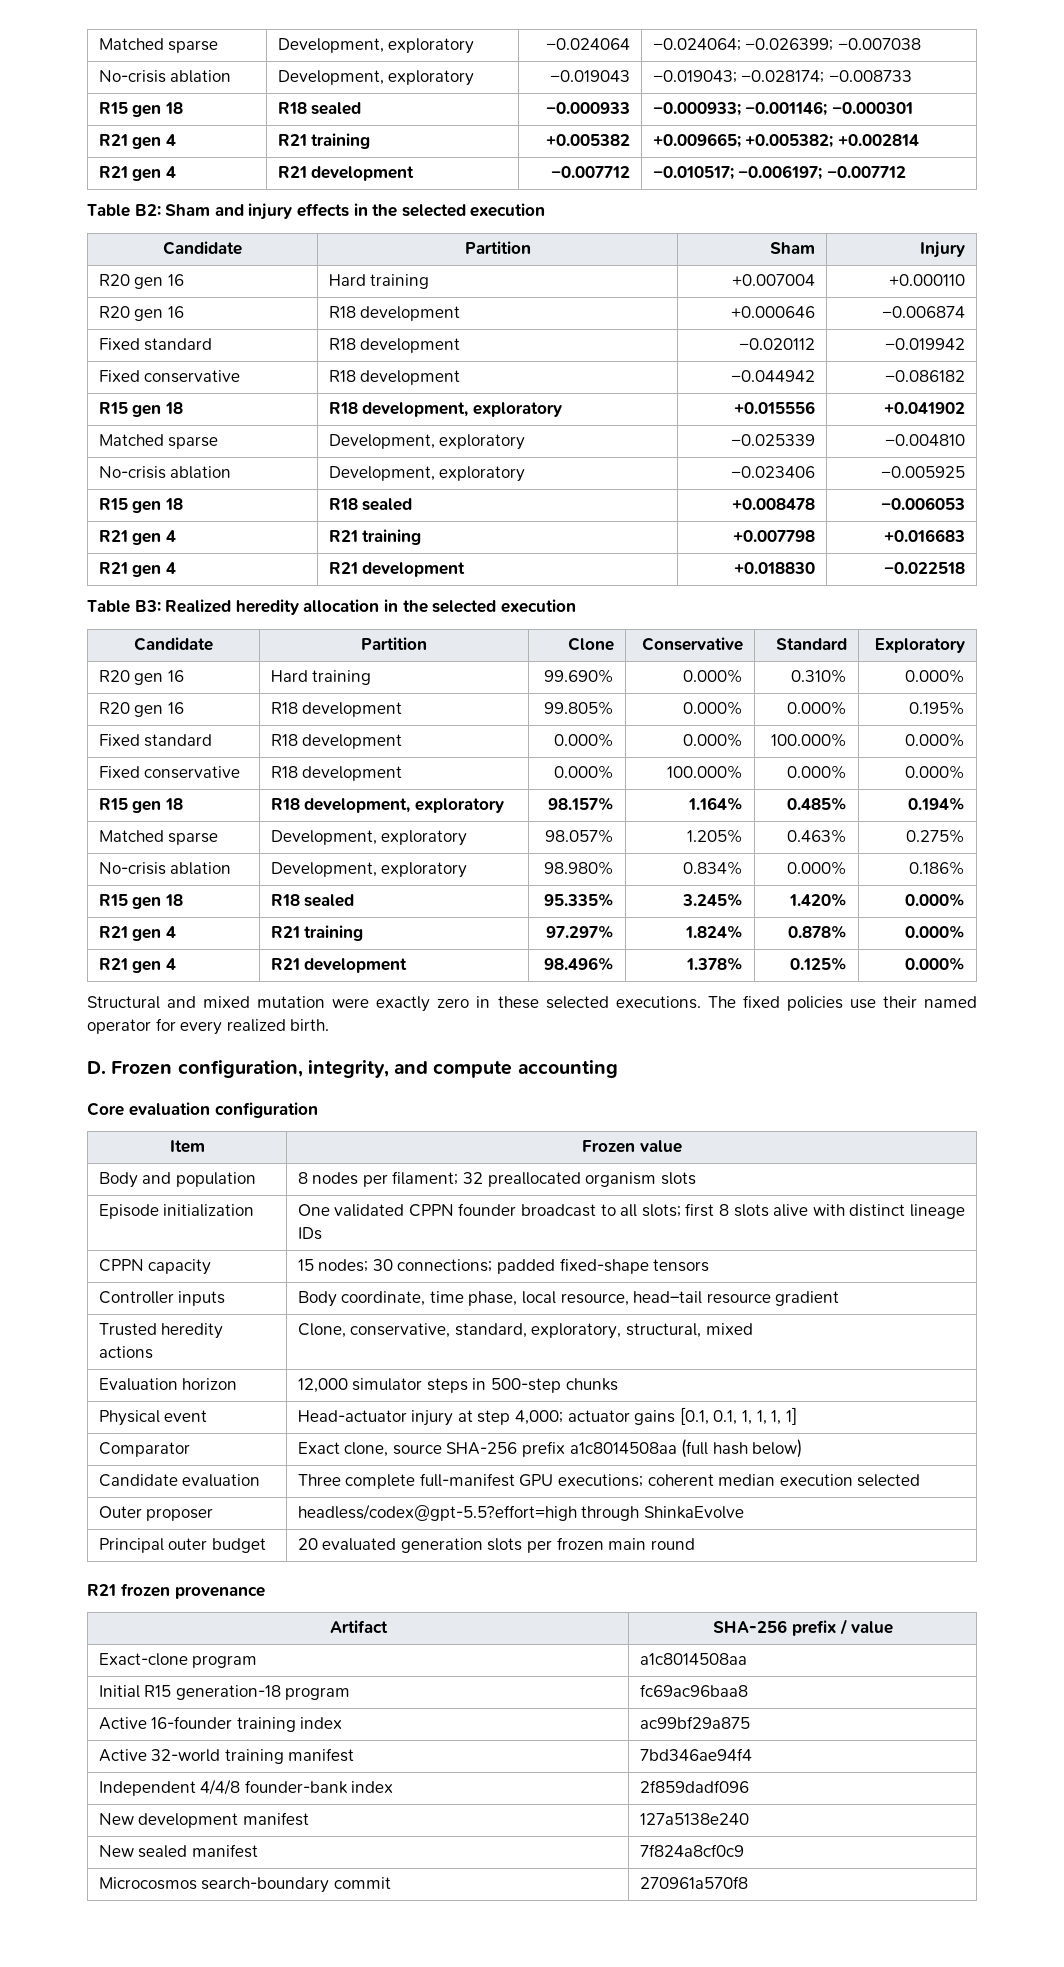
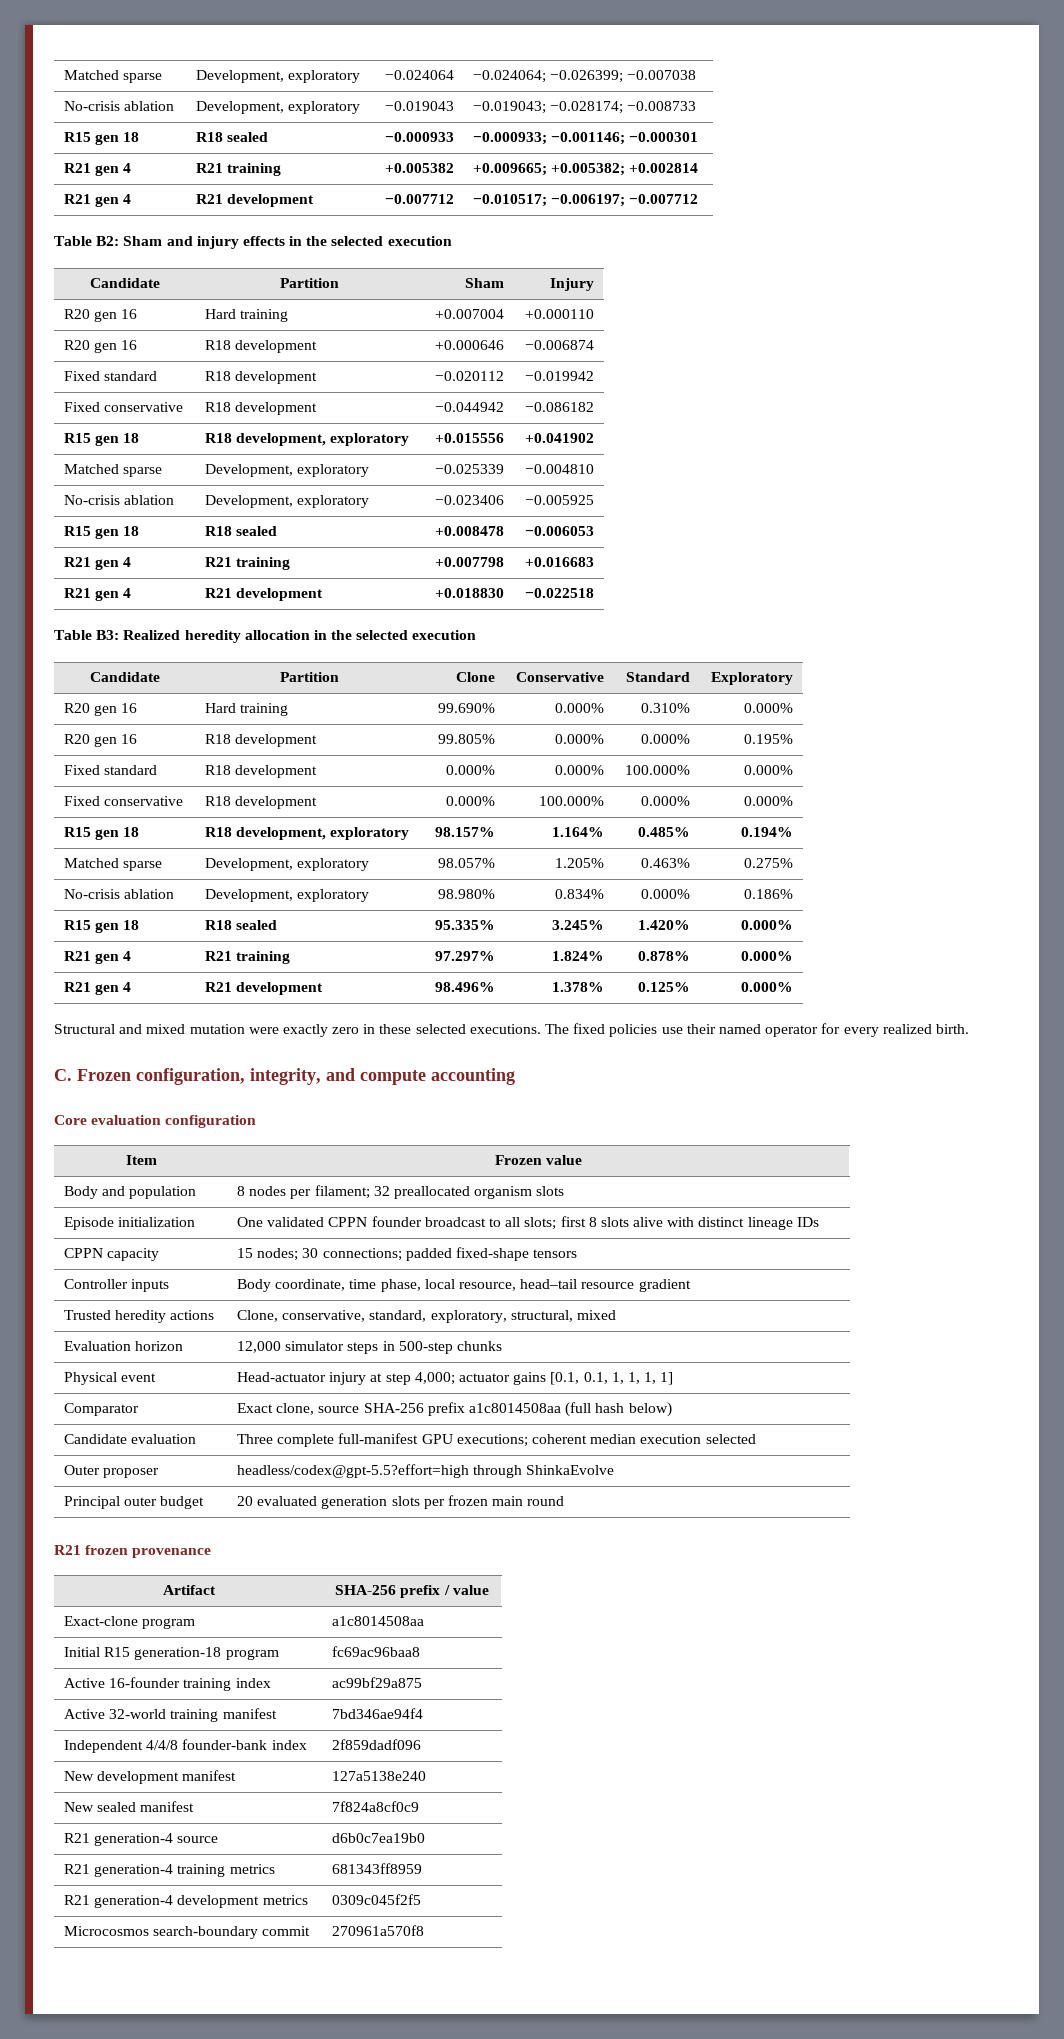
- D. Frozen configuration, integrity, and compute accounting
+ C. Frozen configuration, integrity, and compute accounting
+ R21 generation-4 source | d6b0c7ea19b0
+ R21 generation-4 training metrics | 681343ff8959
+ R21 generation-4 development metrics | 0309c045f2f5

